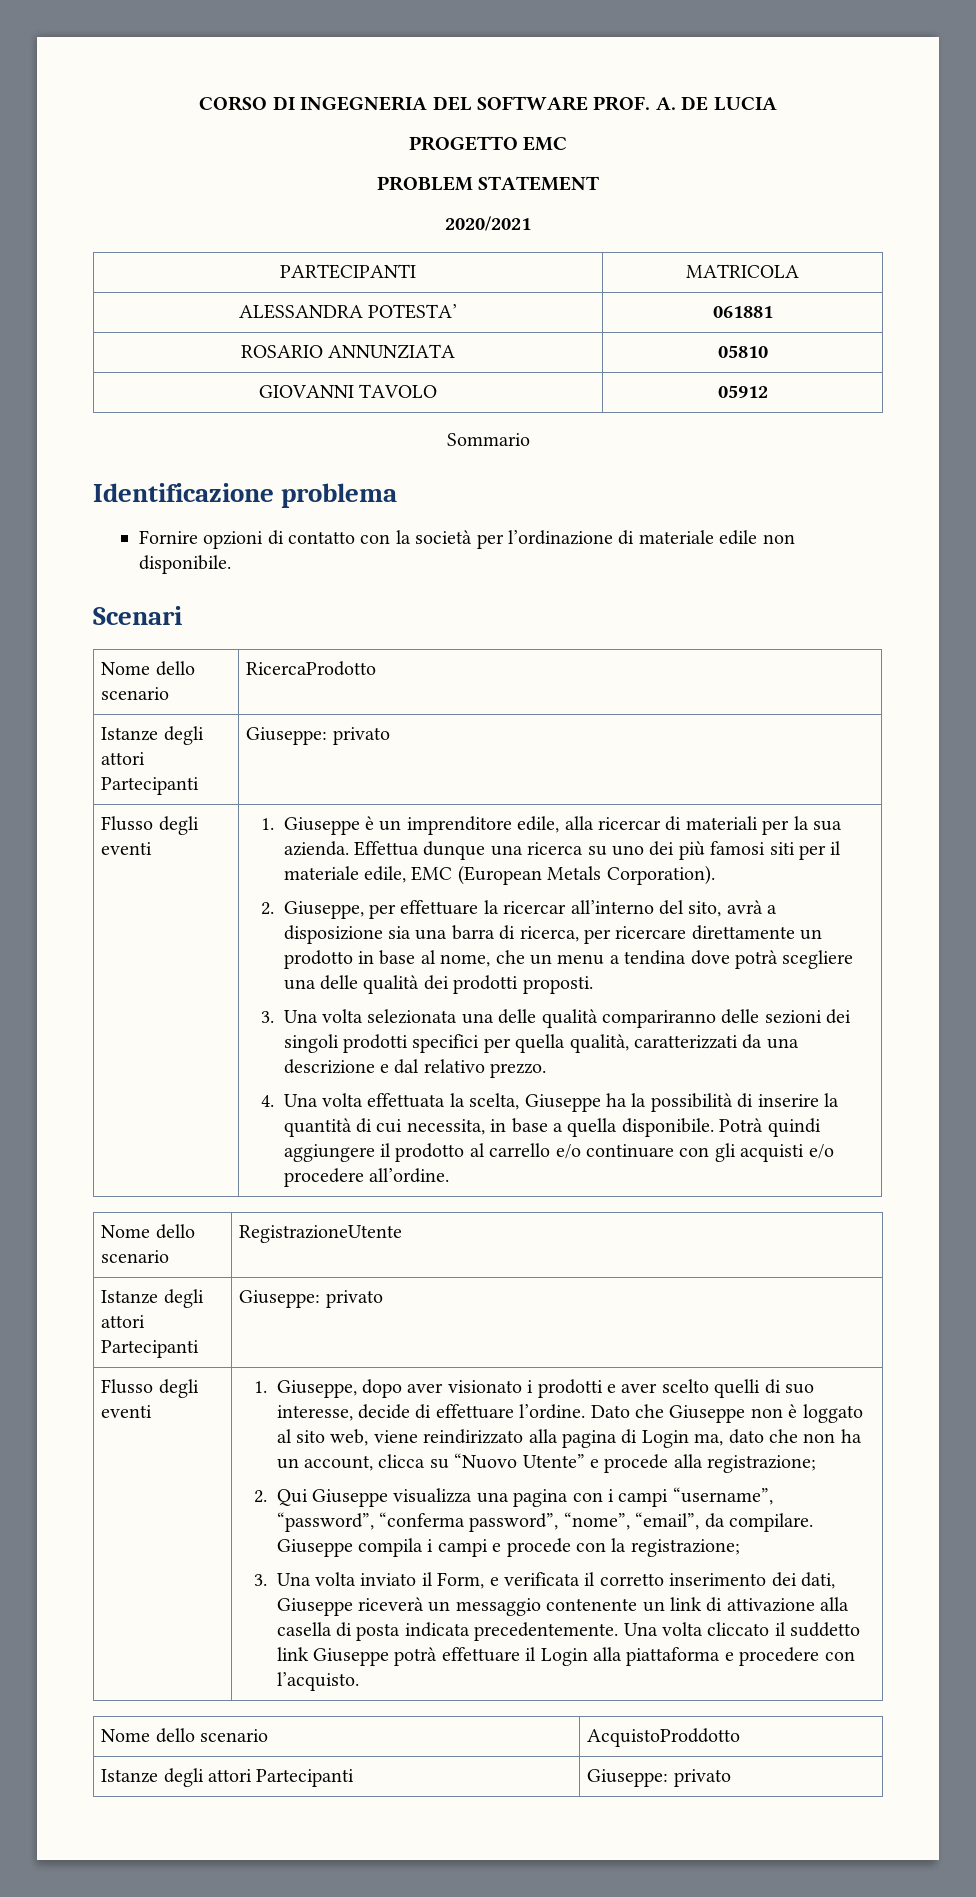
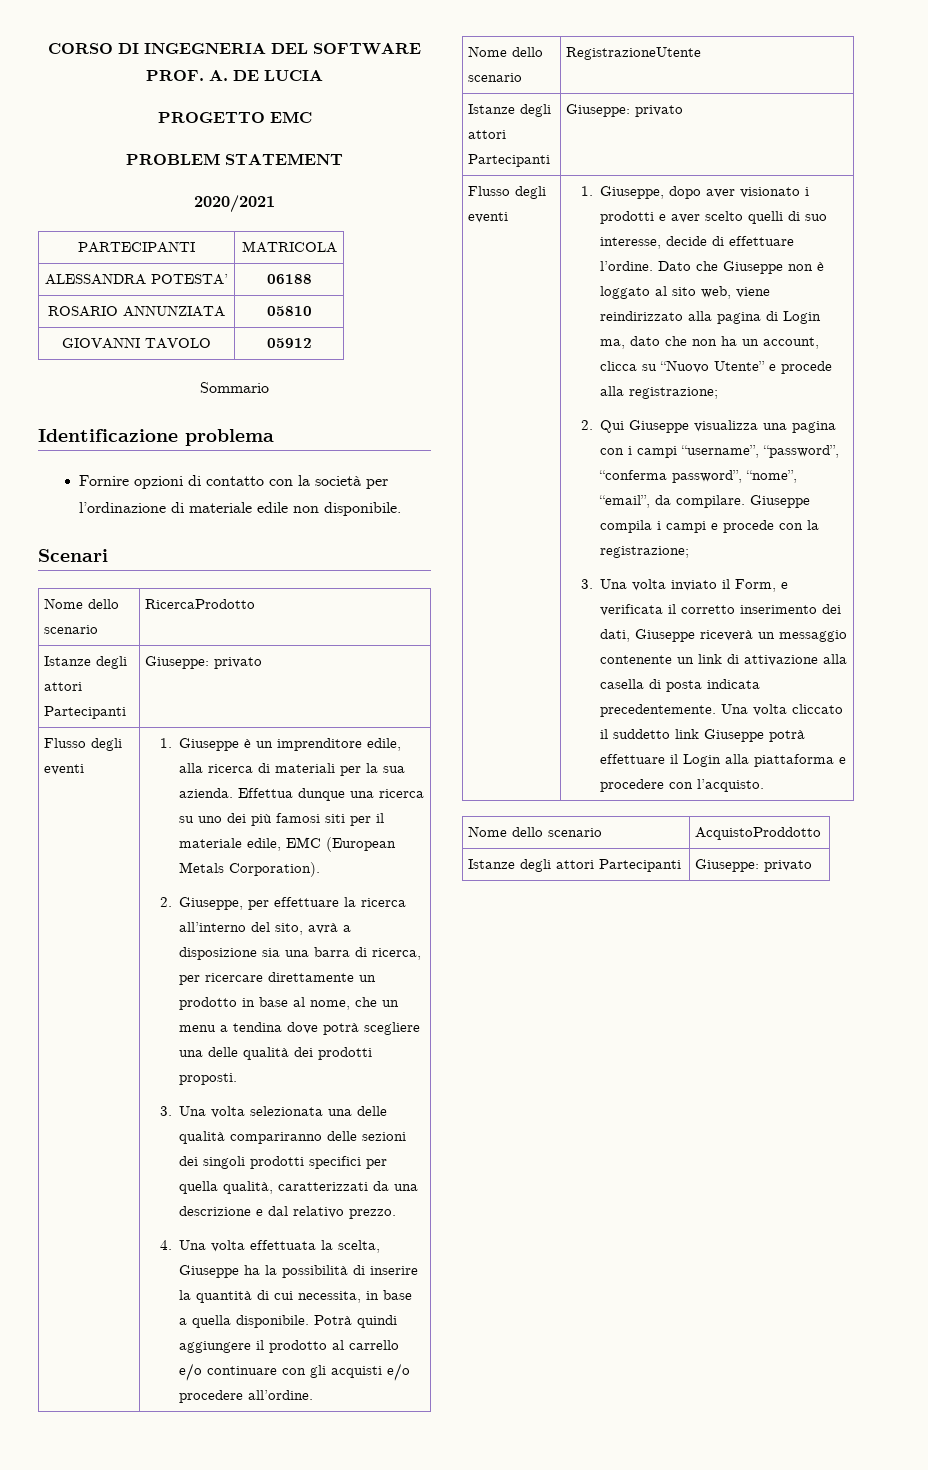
- ALESSANDRA POTESTA’ | 061881
+ ALESSANDRA POTESTA’ | 06188
- 1. Giuseppe è un imprenditore edile, alla ricercar di materiali per la sua azienda.
+ 1. Giuseppe è un imprenditore edile, alla ricerca di materiali per la sua azienda.
- 2. Giuseppe, per effettuare la ricercar all’interno del sito, avrà a disposizione sia una barra di ricerca, per ricercare direttamente un prodotto in base al nome, che un menu a tendina dove potrà scegliere una delle qualità dei prodotti proposti.
+ 2. Giuseppe, per effettuare la ricerca all’interno del sito, avrà a disposizione sia una barra di ricerca, per ricercare direttamente un prodotto in base al nome, che un menu a tendina dove potrà scegliere una delle qualità dei prodotti proposti.

